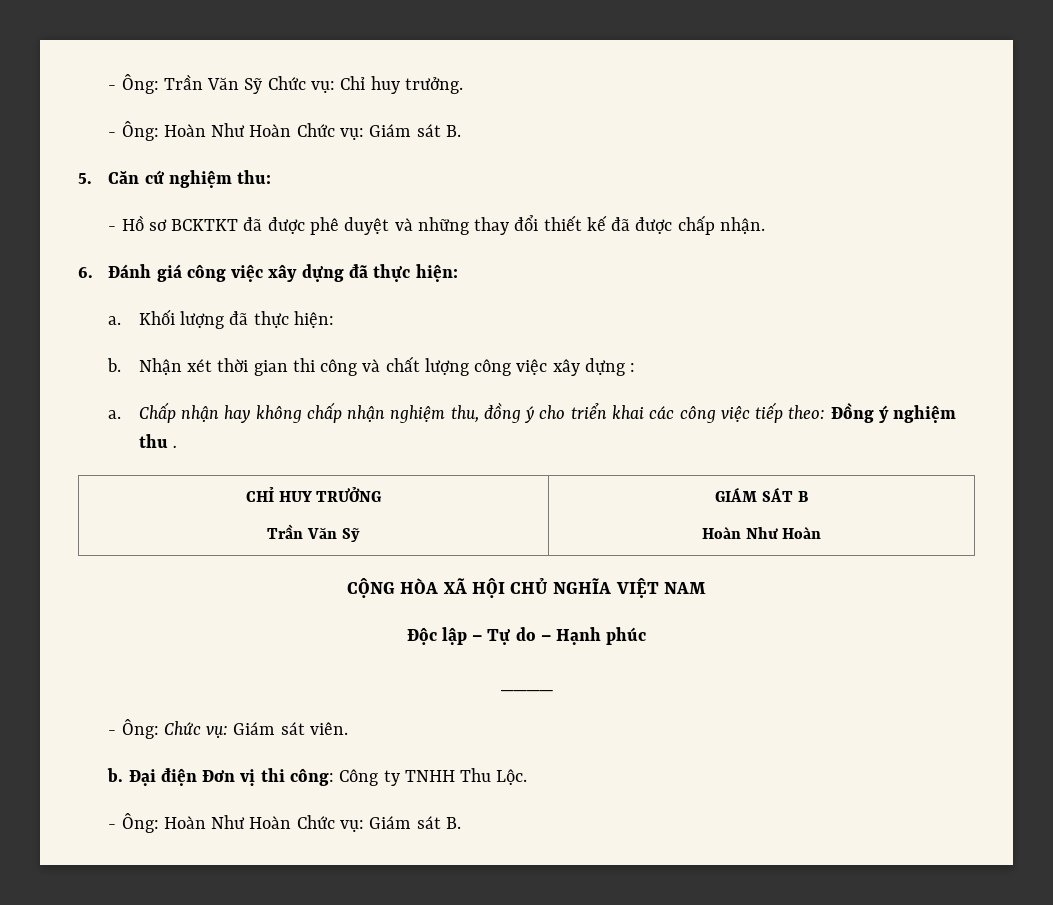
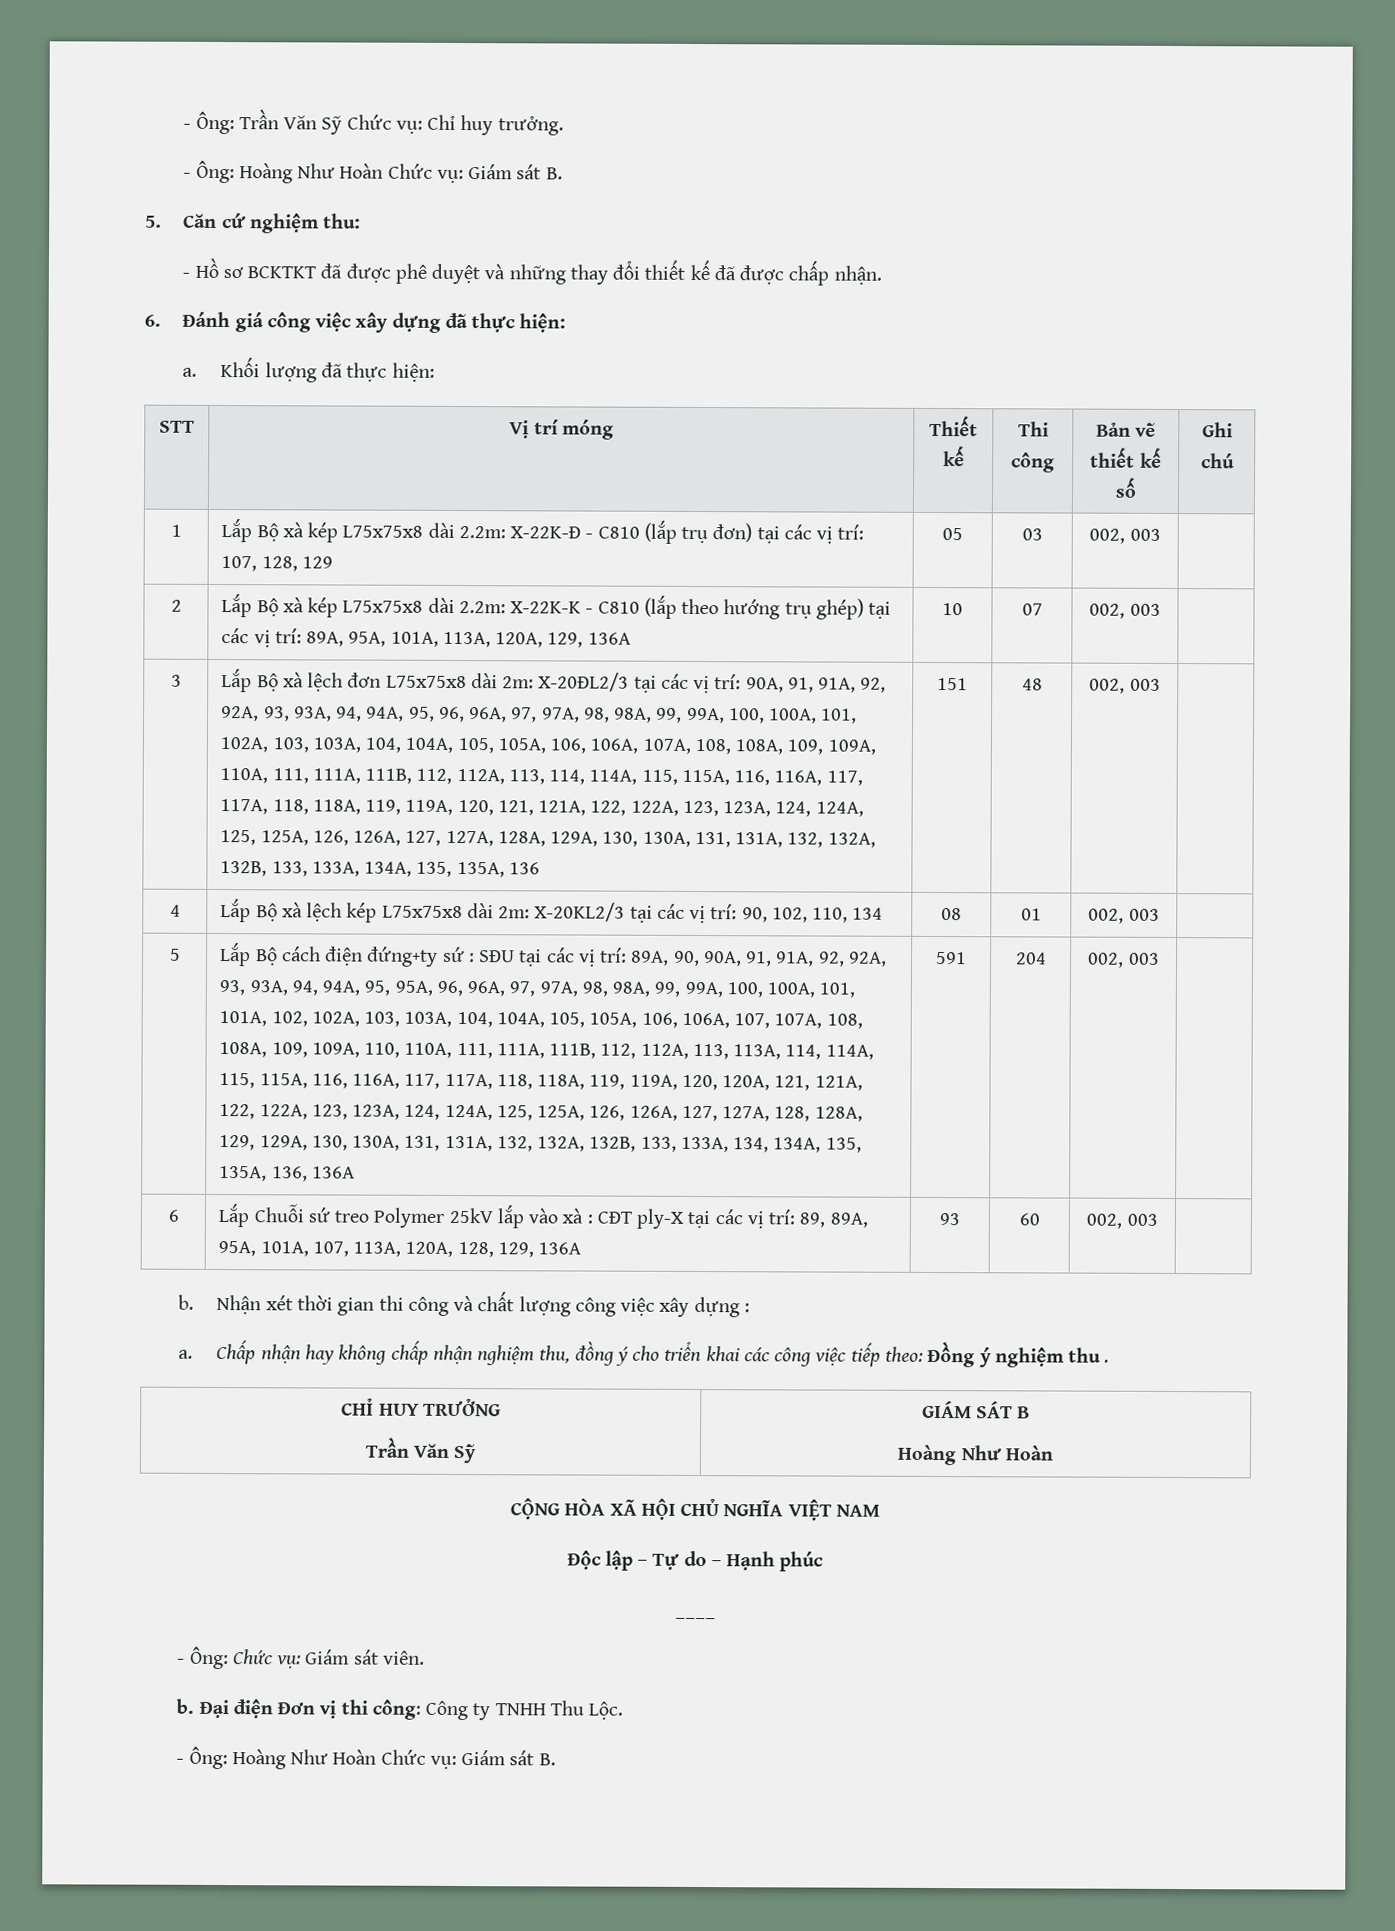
  - Ông: Trần Văn Sỹ Chức vụ: Chỉ huy trưởng.
- - Ông: Hoàn Như Hoàn Chức vụ: Giám sát B.
+ - Ông: Hoàng Như Hoàn Chức vụ: Giám sát B.
+ STT | Vị trí móng | Thiết kế | Thi công | Bản vẽ thiết kế số | Ghi chú
+ 1 | Lắp Bộ xà kép L75x75x8 dài 2.2m: X-22K-Đ - C810 (lắp trụ đơn) tại các vị trí: 107, 128, 129 | 05 | 03 | 002, 003 |
+ 2 | Lắp Bộ xà kép L75x75x8 dài 2.2m: X-22K-K - C810 (lắp theo hướng trụ ghép) tại các vị trí: 89A, 95A, 101A, 113A, 120A, 129, 136A | 10 | 07 | 002, 003 |
+ 3 | Lắp Bộ xà lệch đơn L75x75x8 dài 2m: X-20ĐL2/3 tại các vị trí: 90A, 91, 91A, 92, 92A, 93, 93A, 94, 94A, 95, 96, 96A, 97, 97A, 98, 98A, 99, 99A, 100, 100A, 101, 102A, 103, 103A, 104, 104A, 105, 105A, 106, 106A, 107A, 108, 108A, 109, 109A, 110A, 111, 111A, 111B, 112, 112A, 113, 114, 114A, 115, 115A, 116, 116A, 117, 117A, 118, 118A, 119, 119A, 120, 121, 121A, 122, 122A, 123, 123A, 124, 124A, 125, 125A, 126, 126A, 127, 127A, 128A, 129A, 130, 130A, 131, 131A, 132, 132A, 132B, 133, 133A, 134A, 135, 135A, 136 | 151 | 48 | 002, 003 |
+ 4 | Lắp Bộ xà lệch kép L75x75x8 dài 2m: X-20KL2/3 tại các vị trí: 90, 102, 110, 134 | 08 | 01 | 002, 003 |
+ 5 | Lắp Bộ cách điện đứng+ty sứ : SĐU tại các vị trí: 89A, 90, 90A, 91, 91A, 92, 92A, 93, 93A, 94, 94A, 95, 95A, 96, 96A, 97, 97A, 98, 98A, 99, 99A, 100, 100A, 101, 101A, 102, 102A, 103, 103A, 104, 104A, 105, 105A, 106, 106A, 107, 107A, 108, 108A, 109, 109A, 110, 110A, 111, 111A, 111B, 112, 112A, 113, 113A, 114, 114A, 115, 115A, 116, 116A, 117, 117A, 118, 118A, 119, 119A, 120, 120A, 121, 121A, 122, 122A, 123, 123A, 124, 124A, 125, 125A, 126, 126A, 127, 127A, 128, 128A, 129, 129A, 130, 130A, 131, 131A, 132, 132A, 132B, 133, 133A, 134, 134A, 135, 135A, 136, 136A | 591 | 204 | 002, 003 |
+ 6 | Lắp Chuỗi sứ treo Polymer 25kV lắp vào xà : CĐT ply-X tại các vị trí: 89, 89A, 95A, 101A, 107, 113A, 120A, 128, 129, 136A | 93 | 60 | 002, 003 |
  CHỈ HUY TRƯỞNG
  Trần Văn Sỹ | GIÁM SÁT B
- Hoàn Như Hoàn
+ Hoàng Như Hoàn
  Đại điện Đơn vị thi công: Công ty TNHH Thu Lộc.
- - Ông: Hoàn Như Hoàn Chức vụ: Giám sát B.
+ - Ông: Hoàng Như Hoàn Chức vụ: Giám sát B.

